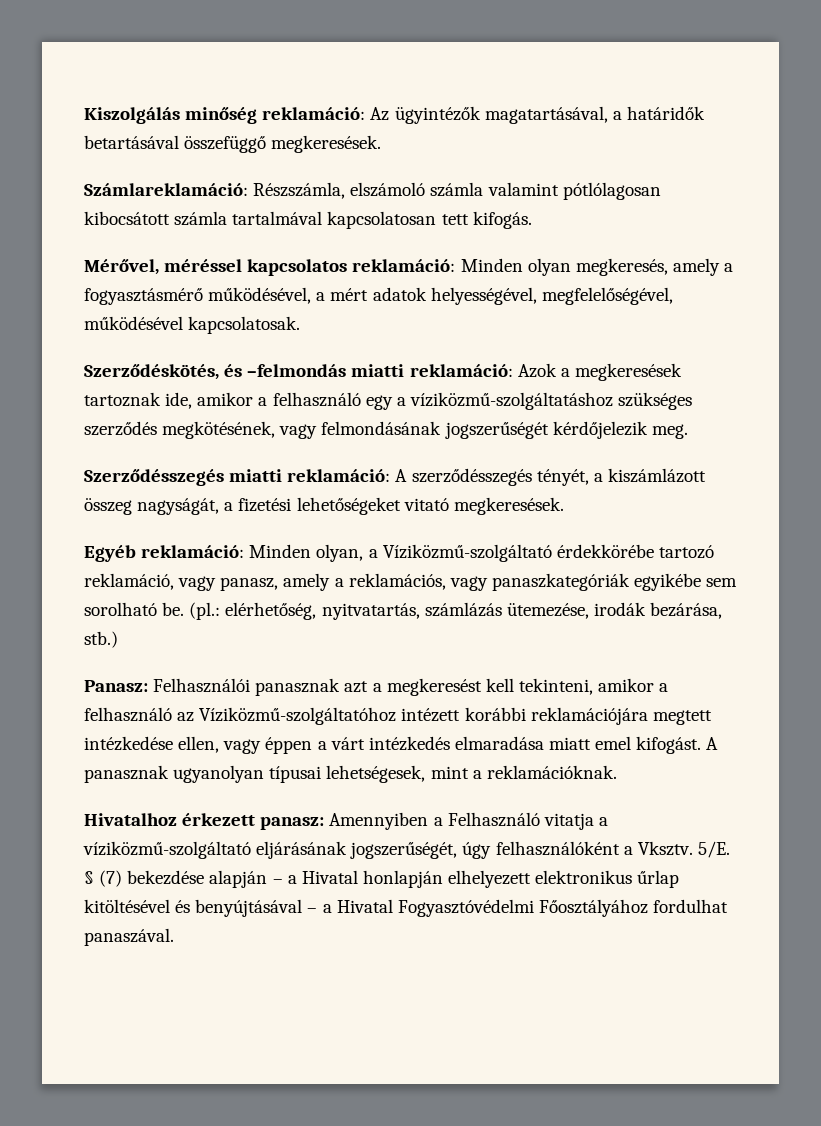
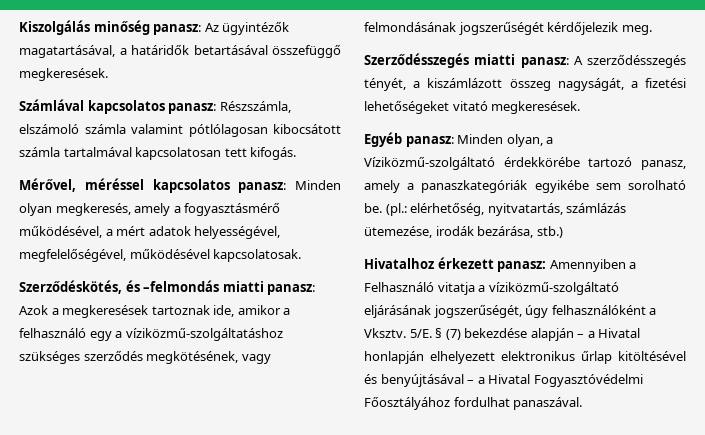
- Kiszolgálás minőség reklamáció: Az ügyintézők magatartásával, a határidők betartásával összefüggő megkeresések.
+ Kiszolgálás minőség panasz: Az ügyintézők magatartásával, a határidők betartásával összefüggő megkeresések.
- Számlareklamáció: Részszámla, elszámoló számla valamint pótlólagosan kibocsátott számla tartalmával kapcsolatosan tett kifogás.
+ Számlával kapcsolatos panasz: Részszámla, elszámoló számla valamint pótlólagosan kibocsátott számla tartalmával kapcsolatosan tett kifogás.
- Mérővel, méréssel kapcsolatos reklamáció: Minden olyan megkeresés, amely a fogyasztásmérő működésével, a mért adatok helyességével, megfelelőségével, működésével kapcsolatosak.
+ Mérővel, méréssel kapcsolatos panasz: Minden olyan megkeresés, amely a fogyasztásmérő működésével, a mért adatok helyességével, megfelelőségével, működésével kapcsolatosak.
- Szerződéskötés, és –felmondás miatti reklamáció: Azok a megkeresések tartoznak ide, amikor a felhasználó egy a víziközmű-szolgáltatáshoz szükséges szerződés megkötésének, vagy felmondásának jogszerűségét kérdőjelezik meg.
+ Szerződéskötés, és –felmondás miatti panasz: Azok a megkeresések tartoznak ide, amikor a felhasználó egy a víziközmű-szolgáltatáshoz szükséges szerződés megkötésének, vagy felmondásának jogszerűségét kérdőjelezik meg.
- Szerződésszegés miatti reklamáció: A szerződésszegés tényét, a kiszámlázott összeg nagyságát, a fizetési lehetőségeket vitató megkeresések.
+ Szerződésszegés miatti panasz: A szerződésszegés tényét, a kiszámlázott összeg nagyságát, a fizetési lehetőségeket vitató megkeresések.
- Egyéb reklamáció: Minden olyan, a Víziközmű-szolgáltató érdekkörébe tartozó reklamáció, vagy panasz, amely a reklamációs, vagy panaszkategóriák egyikébe sem sorolható be.
+ Egyéb panasz: Minden olyan, a Víziközmű-szolgáltató érdekkörébe tartozó panasz, amely a panaszkategóriák egyikébe sem sorolható be.
- Panasz: Felhasználói panasznak azt a megkeresést kell tekinteni, amikor a felhasználó az Víziközmű-szolgáltatóhoz intézett korábbi reklamációjára megtett intézkedése ellen, vagy éppen a várt intézkedés elmaradása miatt emel kifogást. A panasznak ugyanolyan típusai lehetségesek, mint a reklamációknak.

